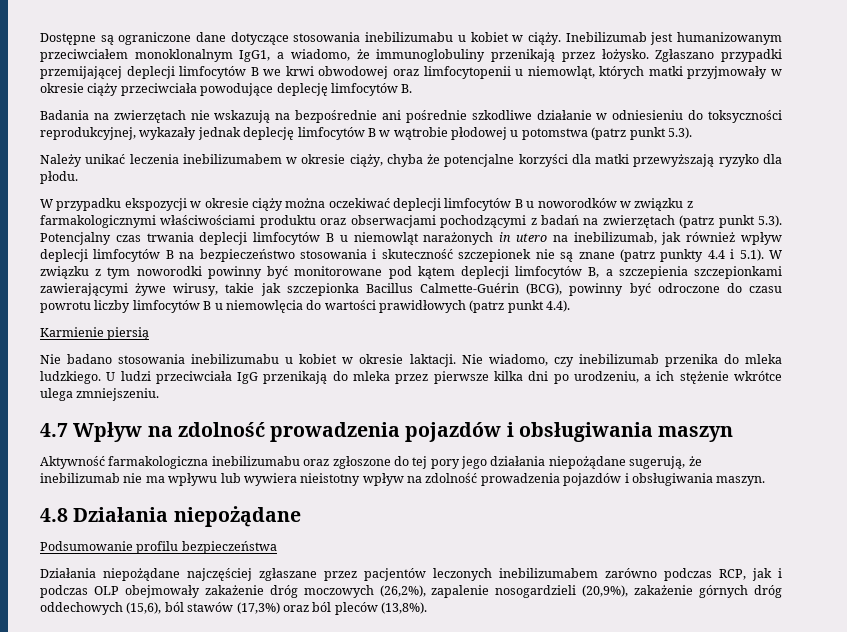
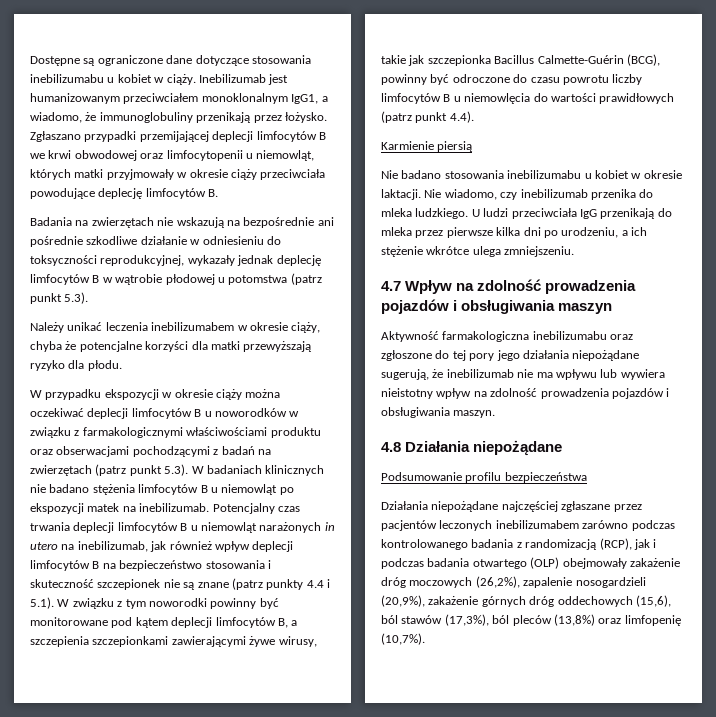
- W przypadku ekspozycji w okresie ciąży można oczekiwać deplecji limfocytów B u noworodków w związku z farmakologicznymi właściwościami produktu oraz obserwacjami pochodzącymi z badań na zwierzętach (patrz punkt 5.3). Potencjalny czas trwania deplecji limfocytów B u niemowląt narażonych in utero na inebilizumab, jak również wpływ deplecji limfocytów B na bezpieczeństwo stosowania i skuteczność szczepionek nie są znane (patrz punkty 4.4 i 5.1). W związku z tym noworodki powinny być monitorowane pod kątem deplecji limfocytów B, a szczepienia szczepionkami zawierającymi żywe wirusy, takie jak szczepionka Bacillus Calmette-Guérin (BCG), powinny być odroczone do czasu powrotu liczby limfocytów B u niemowlęcia do wartości prawidłowych (patrz punkt 4.4).
+ W przypadku ekspozycji w okresie ciąży można oczekiwać deplecji limfocytów B u noworodków w związku z farmakologicznymi właściwościami produktu oraz obserwacjami pochodzącymi z badań na zwierzętach (patrz punkt 5.3). W badaniach klinicznych nie badano stężenia limfocytów B u niemowląt po ekspozycji matek na inebilizumab. Potencjalny czas trwania deplecji limfocytów B u niemowląt narażonych in utero na inebilizumab, jak również wpływ deplecji limfocytów B na bezpieczeństwo stosowania i skuteczność szczepionek nie są znane (patrz punkty 4.4 i 5.1). W związku z tym noworodki powinny być monitorowane pod kątem deplecji limfocytów B, a szczepienia szczepionkami zawierającymi żywe wirusy, takie jak szczepionka Bacillus Calmette-Guérin (BCG), powinny być odroczone do czasu powrotu liczby limfocytów B u niemowlęcia do wartości prawidłowych (patrz punkt 4.4).
- Działania niepożądane najczęściej zgłaszane przez pacjentów leczonych inebilizumabem zarówno podczas RCP, jak i podczas OLP obejmowały zakażenie dróg moczowych (26,2%), zapalenie nosogardzieli (20,9%), zakażenie górnych dróg oddechowych (15,6), ból stawów (17,3%) oraz ból pleców (13,8%).
+ Działania niepożądane najczęściej zgłaszane przez pacjentów leczonych inebilizumabem zarówno podczas kontrolowanego badania z randomizacją (RCP), jak i podczas badania otwartego (OLP) obejmowały zakażenie dróg moczowych (26,2%), zapalenie nosogardzieli (20,9%), zakażenie górnych dróg oddechowych (15,6), ból stawów (17,3%), ból pleców (13,8%) oraz limfopenię (10,7%).

